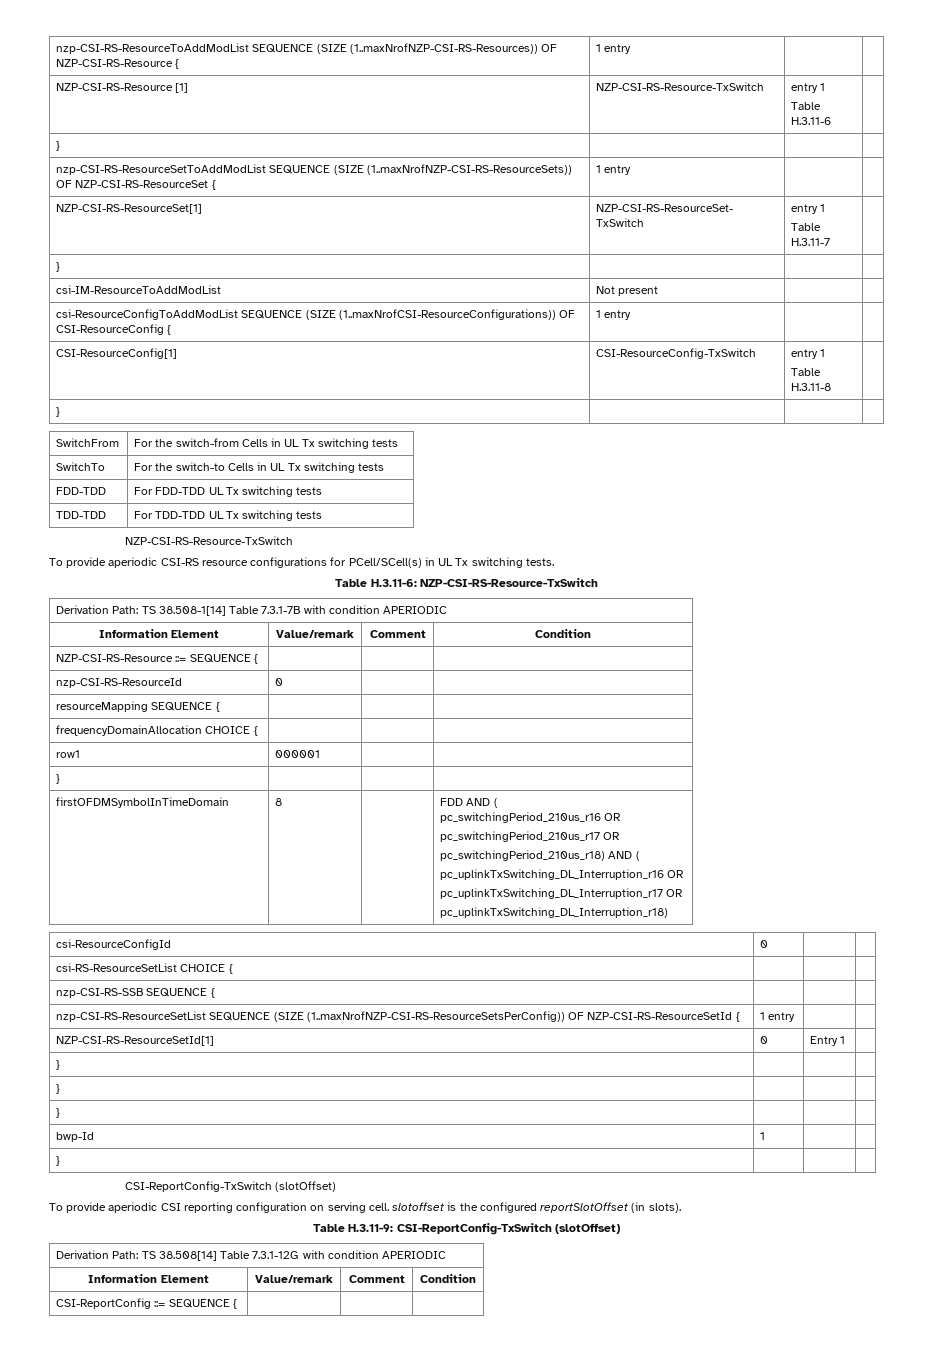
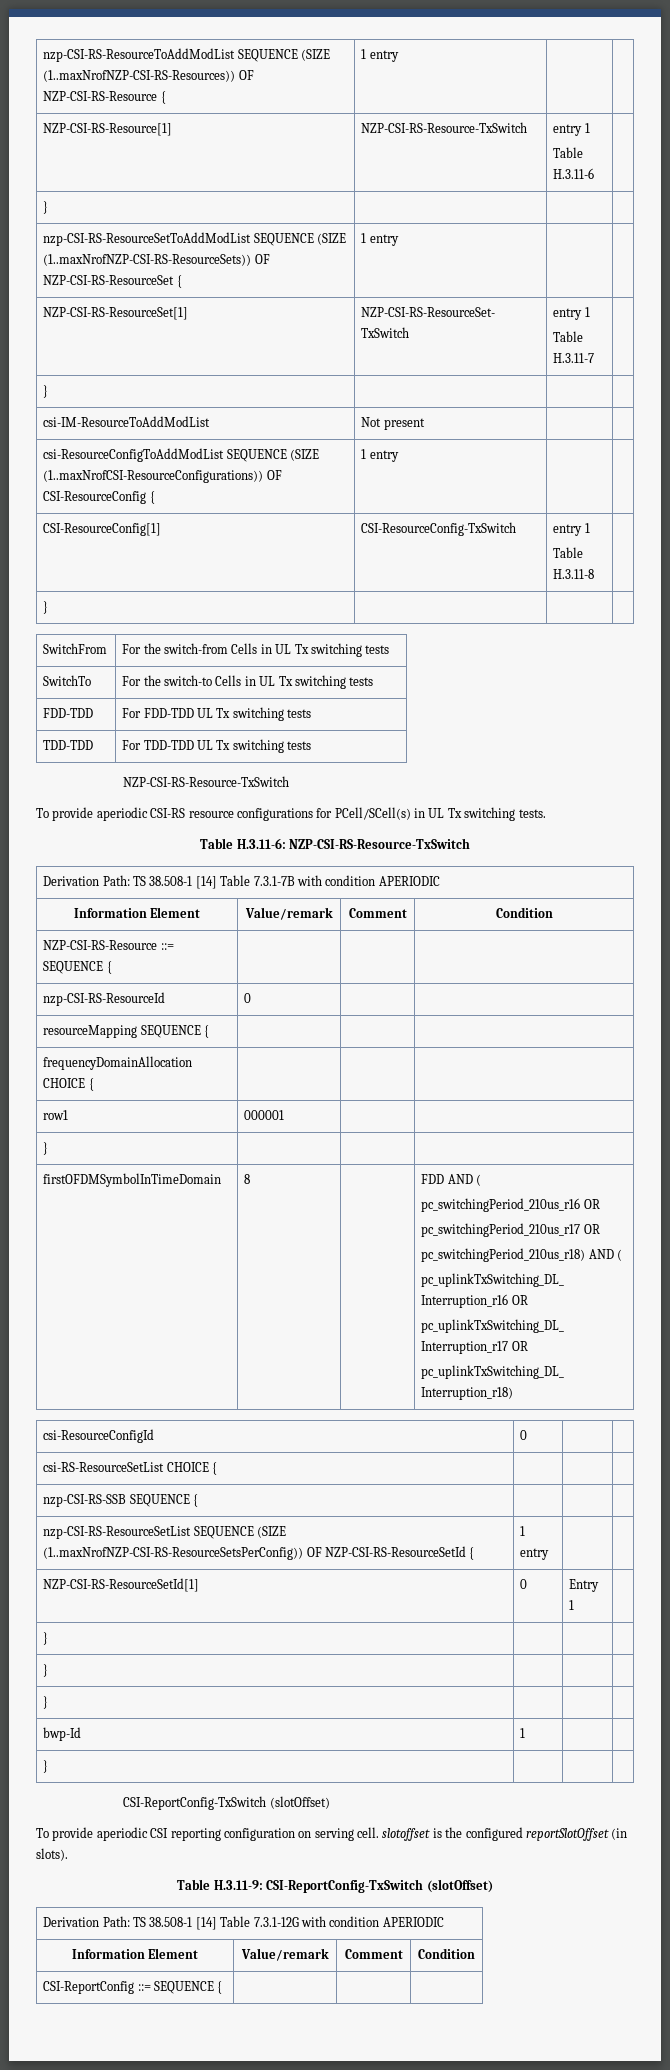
- NZP-CSI-RS-Resource [1] | NZP-CSI-RS-Resource-TxSwitch | entry 1
+ NZP-CSI-RS-Resource[1] | NZP-CSI-RS-Resource-TxSwitch | entry 1
- Derivation Path: TS 38.508-1[14] Table 7.3.1-7B with condition APERIODIC
+ Derivation Path: TS 38.508-1 [14] Table 7.3.1-7B with condition APERIODIC
- Derivation Path: TS 38.508[14] Table 7.3.1-12G with condition APERIODIC
+ Derivation Path: TS 38.508-1 [14] Table 7.3.1-12G with condition APERIODIC

